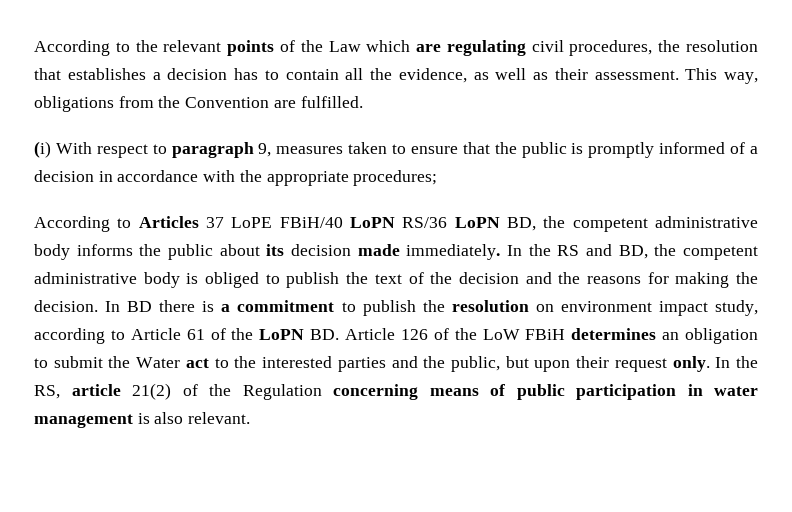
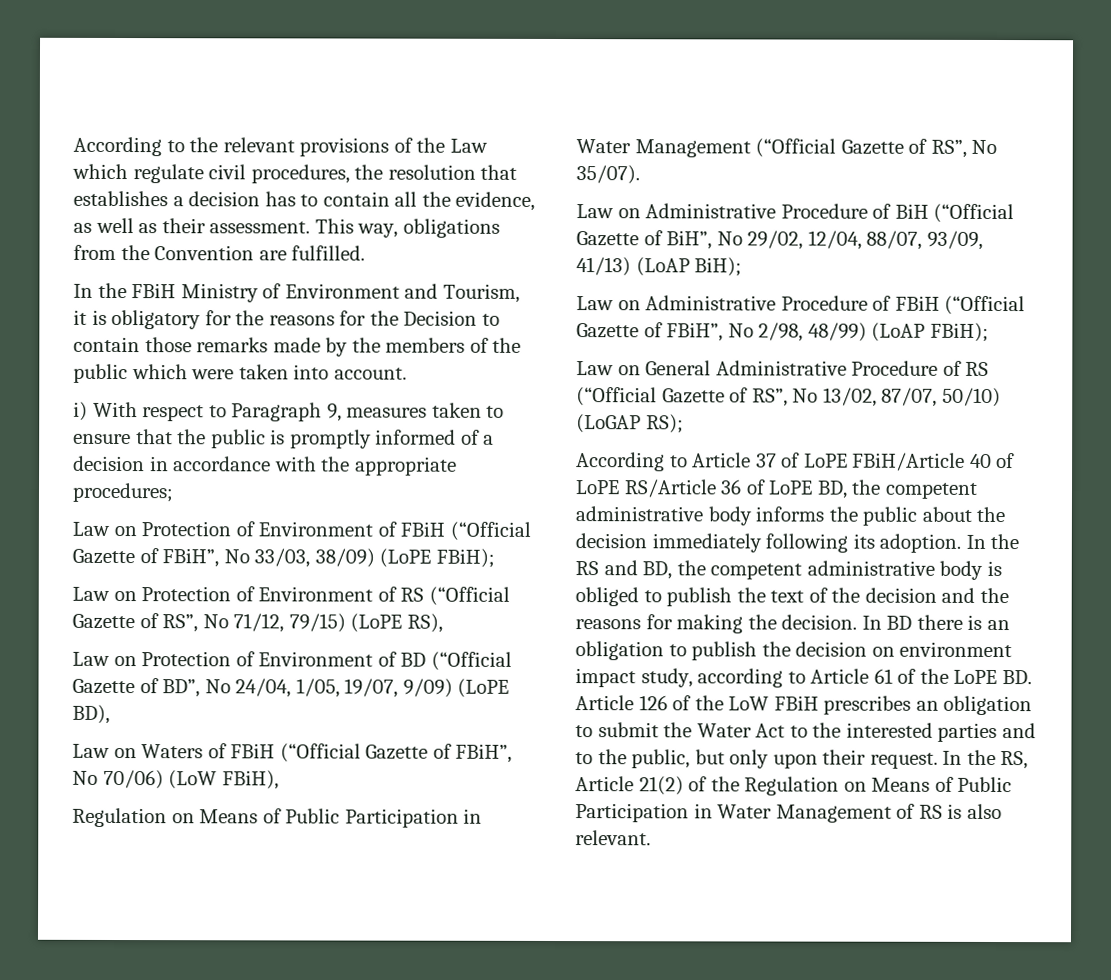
- According to the relevant points of the Law which are regulating civil procedures, the resolution that establishes a decision has to contain all the evidence, as well as their assessment.
+ According to the relevant provisions of the Law which regulate civil procedures, the resolution that establishes a decision has to contain all the evidence, as well as their assessment.
- (i) With respect to paragraph 9, measures taken to ensure that the public is promptly informed of a decision in accordance with the appropriate procedures;
+ In the FBiH Ministry of Environment and Tourism, it is obligatory for the reasons for the Decision to contain those remarks made by the members of the public which were taken into account.
+ i) With respect to Paragraph 9, measures taken to ensure that the public is promptly informed of a decision in accordance with the appropriate procedures;
- According to Articles 37 LoPE FBiH/40 LoPN RS/36 LoPN BD, the competent administrative body informs the public about its decision made immediately.
+ Law on Protection of Environment of FBiH (“Official Gazette of FBiH”, No 33/03, 38/09) (LoPE FBiH);
+ Law on Protection of Environment of RS (“Official Gazette of RS”, No 71/12, 79/15) (LoPE RS),
+ Law on Protection of Environment of BD (“Official Gazette of BD”, No 24/04, 1/05, 19/07, 9/09) (LoPE BD),
+ Law on Waters of FBiH (“Official Gazette of FBiH”, No 70/06) (LoW FBiH),
+ Regulation on Means of Public Participation in Water Management (“Official Gazette of RS”, No 35/07).
+ Law on Administrative Procedure of BiH (“Official Gazette of BiH”, No 29/02, 12/04, 88/07, 93/09, 41/13) (LoAP BiH);
+ Law on Administrative Procedure of FBiH (“Official Gazette of FBiH”, No 2/98, 48/99) (LoAP FBiH);
+ Law on General Administrative Procedure of RS (“Official Gazette of RS”, No 13/02, 87/07, 50/10) (LoGAP RS);
+ According to Article 37 of LoPE FBiH/Article 40 of LoPE RS/Article 36 of LoPE BD, the competent administrative body informs the public about the decision immediately following its adoption.
- In BD there is a commitment to publish the resolution on environment impact study, according to Article 61 of the LoPN BD. Article 126 of the LoW FBiH determines an obligation to submit the Water act to the interested parties and the public, but upon their request only.
+ In BD there is an obligation to publish the decision on environment impact study, according to Article 61 of the LoPE BD. Article 126 of the LoW FBiH prescribes an obligation to submit the Water Act to the interested parties and to the public, but only upon their request.
- In the RS, article 21(2) of the Regulation concerning means of public participation in water management is also relevant.
+ In the RS, Article 21(2) of the Regulation on Means of Public Participation in Water Management of RS is also relevant.

